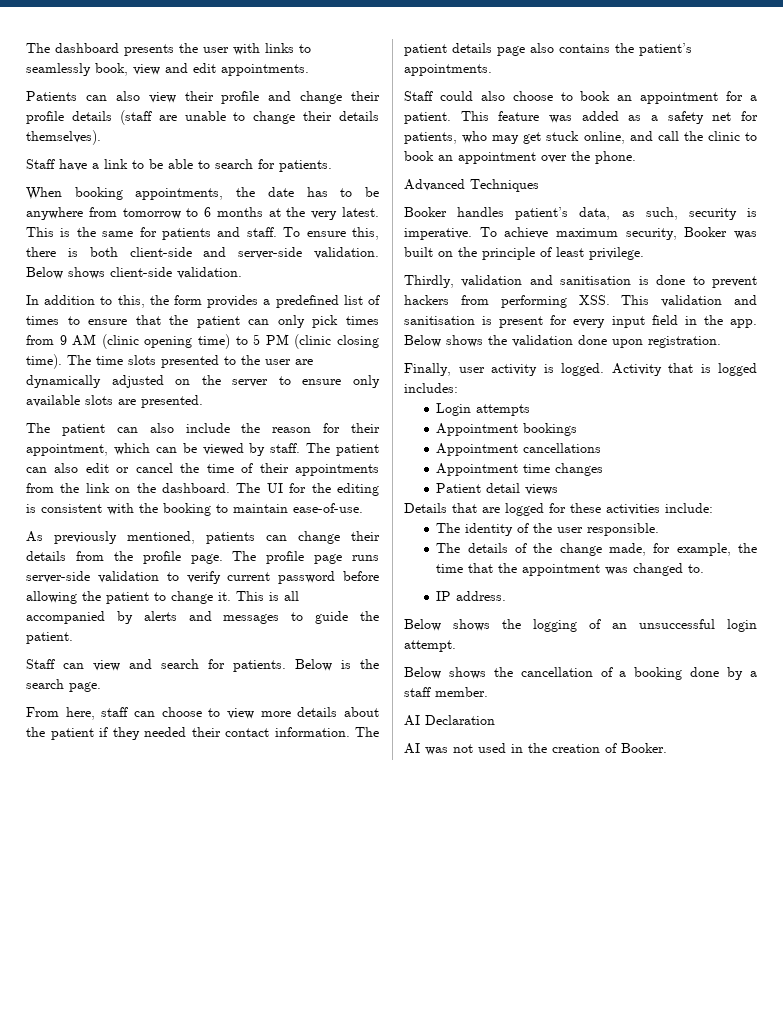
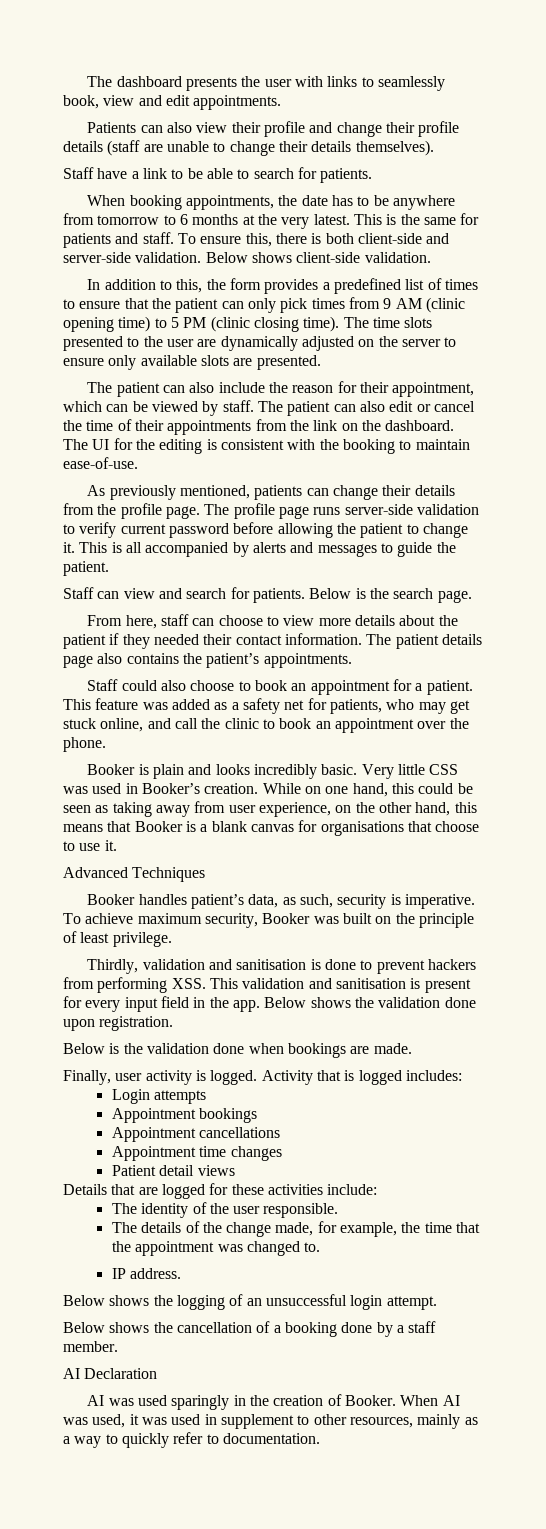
+ Booker is plain and looks incredibly basic. Very little CSS was used in Booker’s creation. While on one hand, this could be seen as taking away from user experience, on the other hand, this means that Booker is a blank canvas for organisations that choose to use it.
+ Below is the validation done when bookings are made.
- AI was not used in the creation of Booker.
+ AI was used sparingly in the creation of Booker.
+ When AI was used, it was used in supplement to other resources, mainly as a way to quickly refer to documentation.

